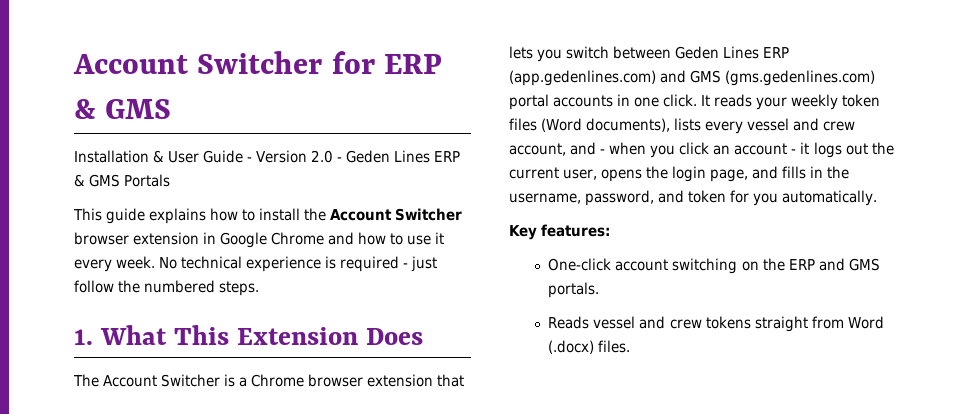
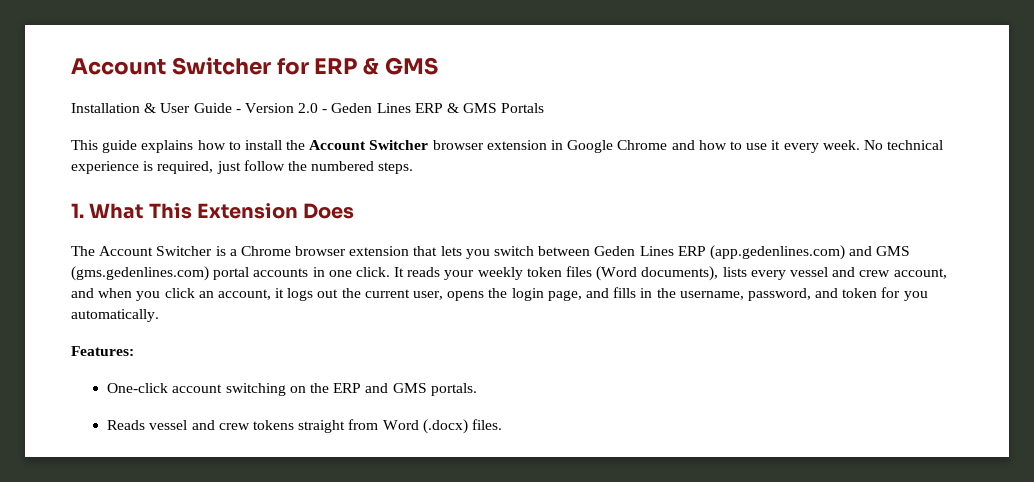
- No technical experience is required - just follow the numbered steps.
+ No technical experience is required, just follow the numbered steps.
- It reads your weekly token files (Word documents), lists every vessel and crew account, and - when you click an account - it logs out the current user, opens the login page, and fills in the username, password, and token for you automatically.
+ It reads your weekly token files (Word documents), lists every vessel and crew account, and when you click an account, it logs out the current user, opens the login page, and fills in the username, password, and token for you automatically.
- Key features:
+ Features:

